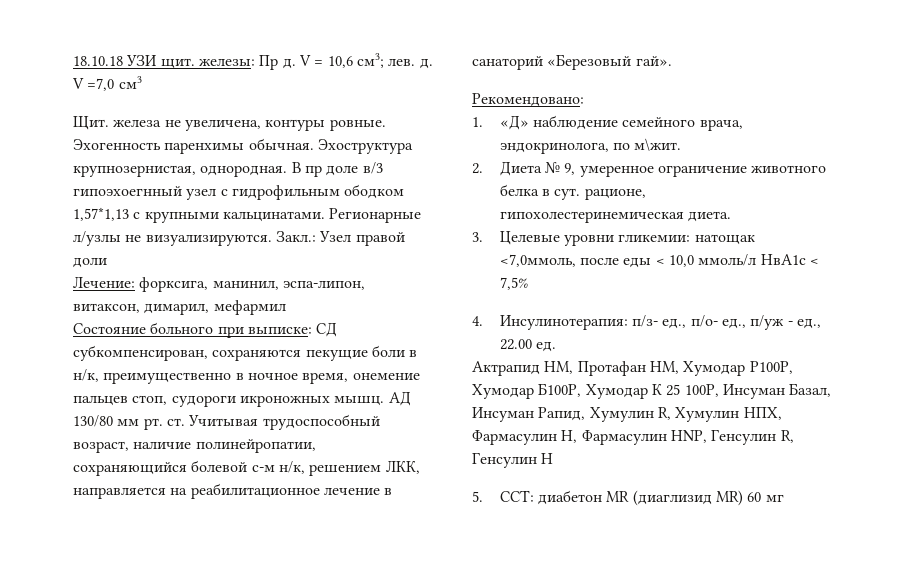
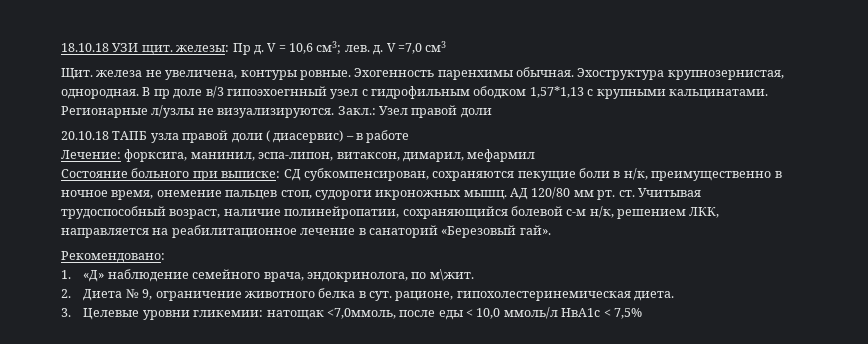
+ 20.10.18 ТАПБ узла правой доли ( диасервис) – в работе
- АД 130/80 мм рт. ст. Учитывая трудоспособный возраст, наличие полинейропатии, сохраняющийся болевой с-м н/к, решением ЛКК, направляется на реабилитационное лечение в санаторий «Березовый гай».
+ АД 120/80 мм рт. ст. Учитывая трудоспособный возраст, наличие полинейропатии, сохраняющийся болевой с-м н/к, решением ЛКК, направляется на реабилитационное лечение в санаторий «Березовый гай».
- 2. Диета № 9, умеренное ограничение животного белка в сут. рационе, гипохолестеринемическая диета.
+ 2. Диета № 9, ограничение животного белка в сут. рационе, гипохолестеринемическая диета.
- 4. Инсулинотерапия: п/з- ед., п/о- ед., п/уж - ед., 22.00 ед.
- Актрапид НМ, Протафан НМ, Хумодар Р100Р, Хумодар Б100Р, Хумодар К 25 100Р, Инсуман Базал, Инсуман Рапид, Хумулин R, Хумулин НПХ, Фармасулин Н, Фармасулин НNР, Генсулин R, Генсулин Н
- 5. ССТ: диабетон МR (диаглизид МR) 60 мг

